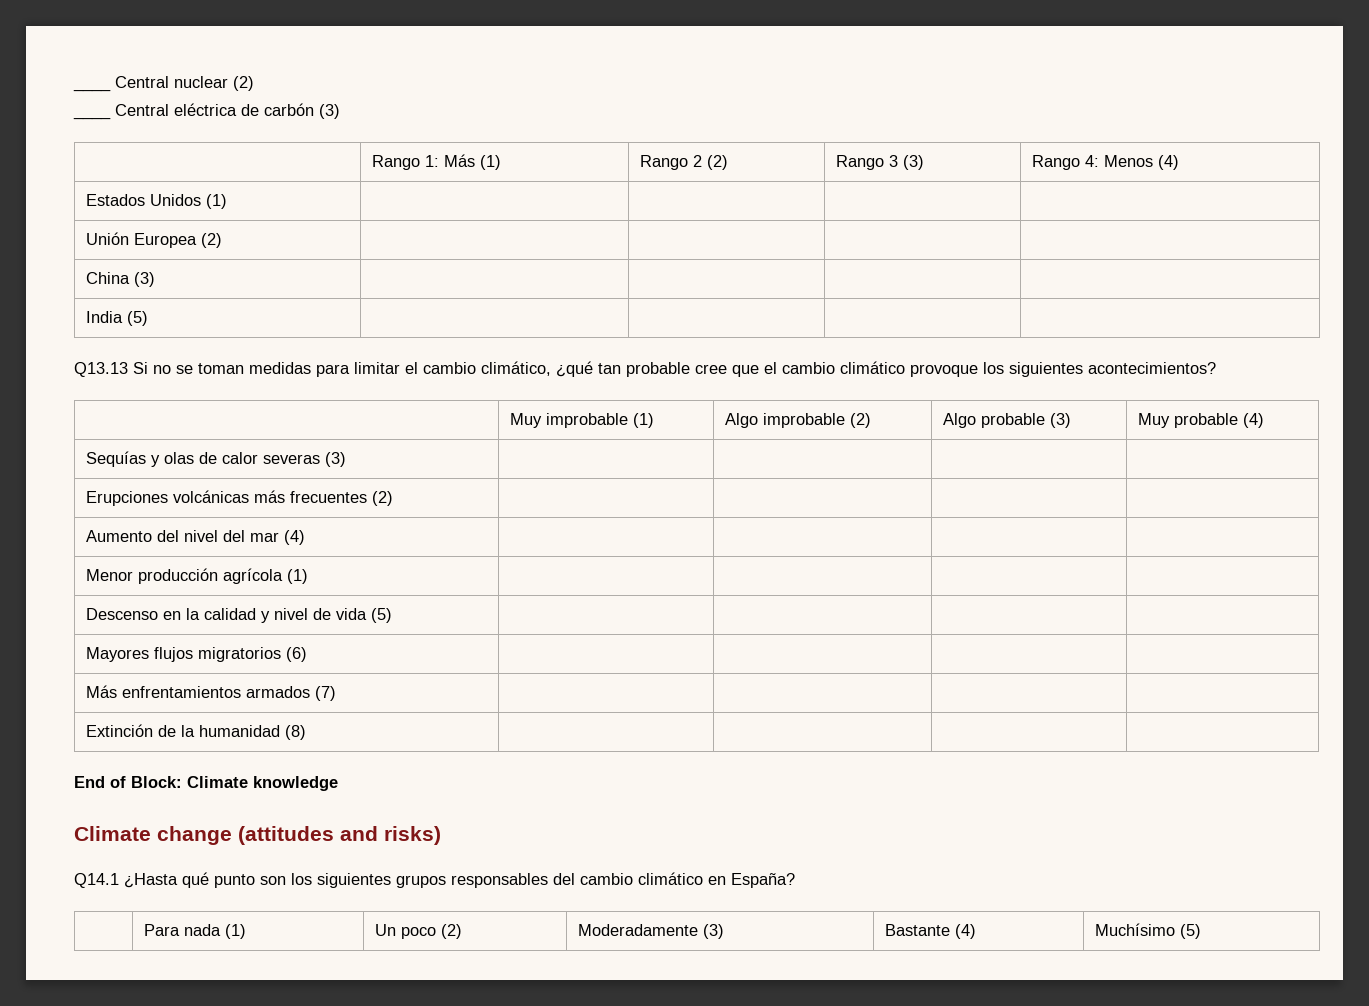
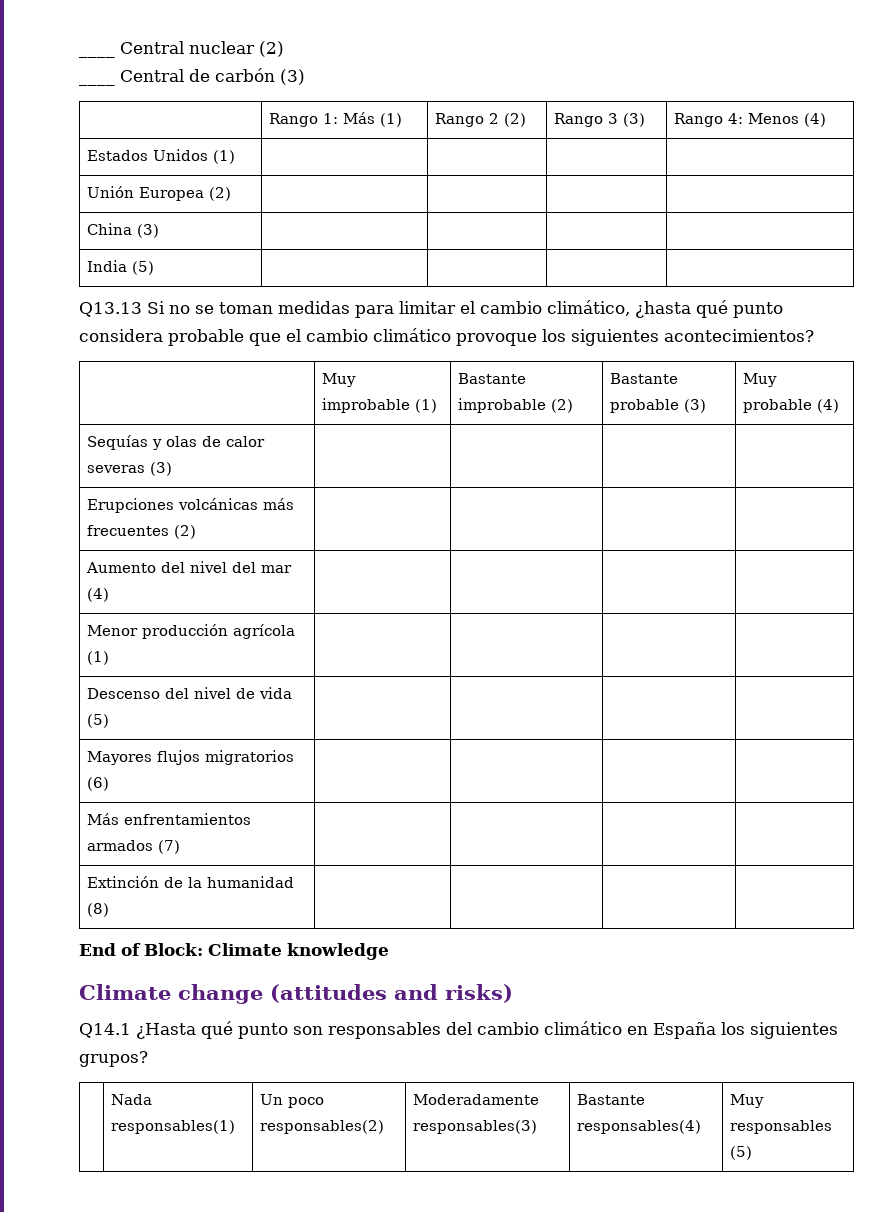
- ____ Central eléctrica de carbón (3)
+ ____ Central de carbón (3)
- Q13.13 Si no se toman medidas para limitar el cambio climático, ¿qué tan probable cree que el cambio climático provoque los siguientes acontecimientos?
+ Q13.13 Si no se toman medidas para limitar el cambio climático, ¿hasta qué punto considera probable que el cambio climático provoque los siguientes acontecimientos?
- | Muy improbable (1) | Algo improbable (2) | Algo probable (3) | Muy probable (4)
+ | Muy improbable (1) | Bastante improbable (2) | Bastante probable (3) | Muy probable (4)
- Descenso en la calidad y nivel de vida (5) | | | |
+ Descenso del nivel de vida (5) | | | |
- Q14.1 ¿Hasta qué punto son los siguientes grupos responsables del cambio climático en España?
- | Para nada (1) | Un poco (2) | Moderadamente (3) | Bastante (4) | Muchísimo (5)
+ Q14.1 ¿Hasta qué punto son responsables del cambio climático en España los siguientes grupos?
+ | Nada responsables(1) | Un poco responsables(2) | Moderadamente responsables(3) | Bastante responsables(4) | Muy responsables (5)

